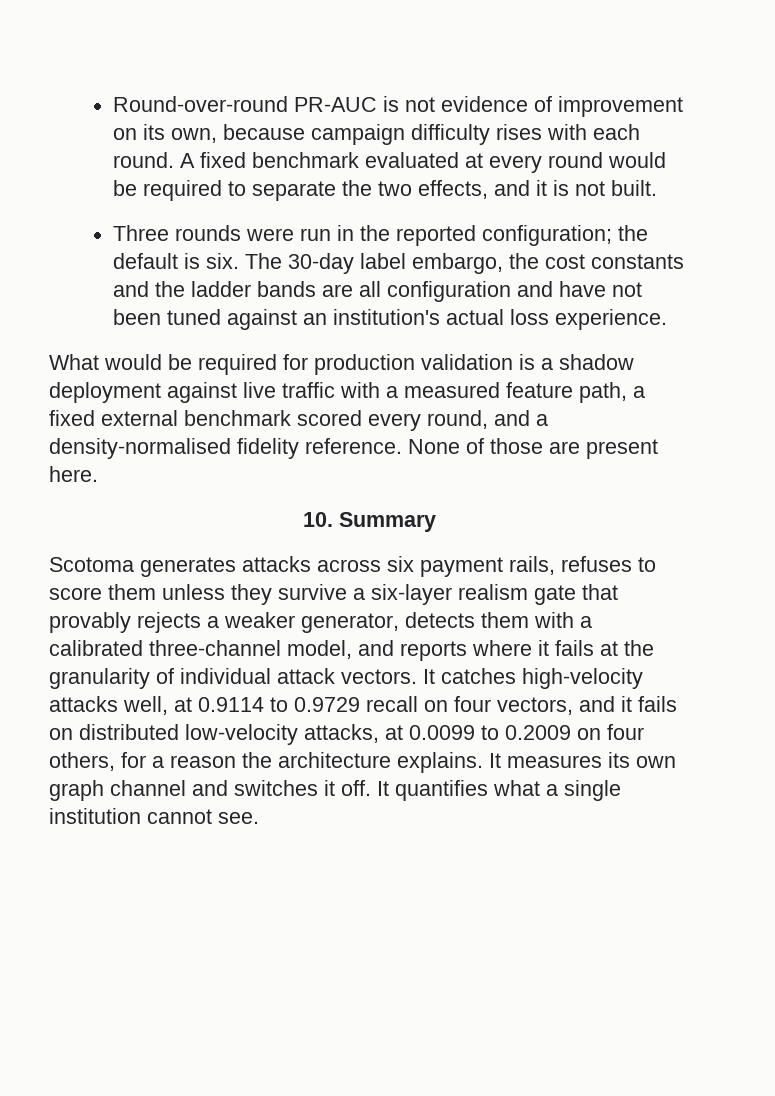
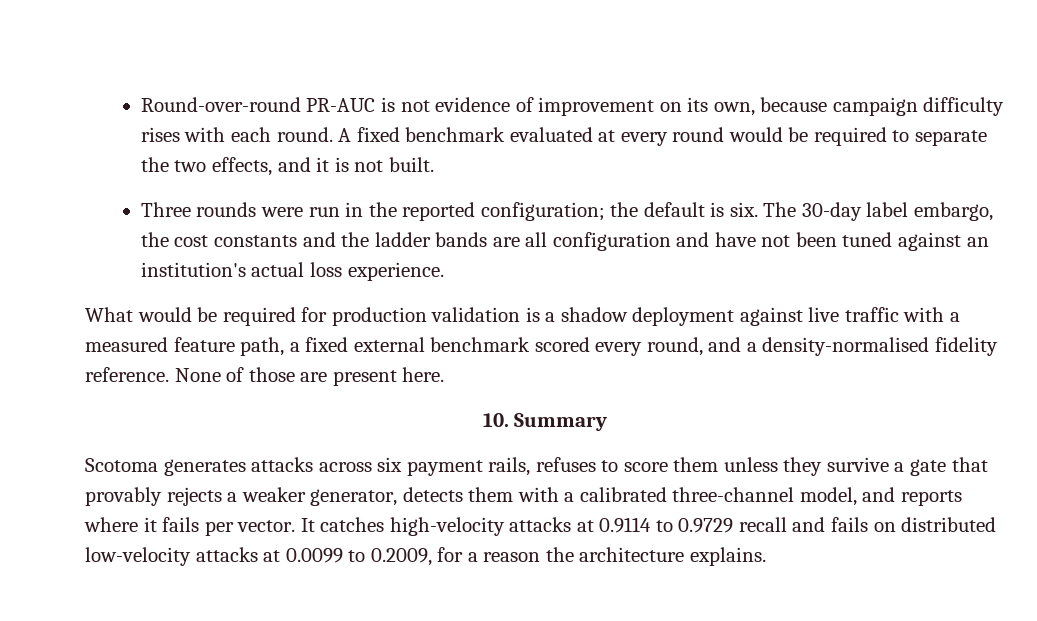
- Scotoma generates attacks across six payment rails, refuses to score them unless they survive a six-layer realism gate that provably rejects a weaker generator, detects them with a calibrated three-channel model, and reports where it fails at the granularity of individual attack vectors.
+ Scotoma generates attacks across six payment rails, refuses to score them unless they survive a gate that provably rejects a weaker generator, detects them with a calibrated three-channel model, and reports where it fails per vector.
- It catches high-velocity attacks well, at 0.9114 to 0.9729 recall on four vectors, and it fails on distributed low-velocity attacks, at 0.0099 to 0.2009 on four others, for a reason the architecture explains. It measures its own graph channel and switches it off. It quantifies what a single institution cannot see.
+ It catches high-velocity attacks at 0.9114 to 0.9729 recall and fails on distributed low-velocity attacks at 0.0099 to 0.2009, for a reason the architecture explains.

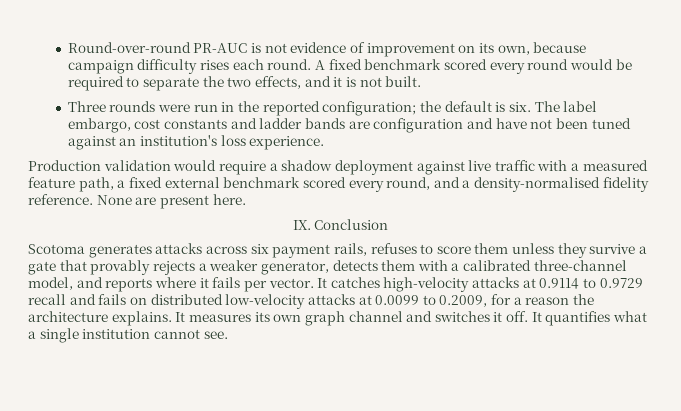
- Round-over-round PR-AUC is not evidence of improvement on its own, because campaign difficulty rises with each round.
+ Round-over-round PR-AUC is not evidence of improvement on its own, because campaign difficulty rises each round.
- A fixed benchmark evaluated at every round would be required to separate the two effects, and it is not built.
+ A fixed benchmark scored every round would be required to separate the two effects, and it is not built.
- The 30-day label embargo, the cost constants and the ladder bands are all configuration and have not been tuned against an institution's actual loss experience.
+ The label embargo, cost constants and ladder bands are configuration and have not been tuned against an institution's loss experience.
- What would be required for production validation is a shadow deployment against live traffic with a measured feature path, a fixed external benchmark scored every round, and a density-normalised fidelity reference.
+ Production validation would require a shadow deployment against live traffic with a measured feature path, a fixed external benchmark scored every round, and a density-normalised fidelity reference.
- None of those are present here.
+ None are present here.
- 10. Summary
+ IX. Conclusion
+ It measures its own graph channel and switches it off. It quantifies what a single institution cannot see.

